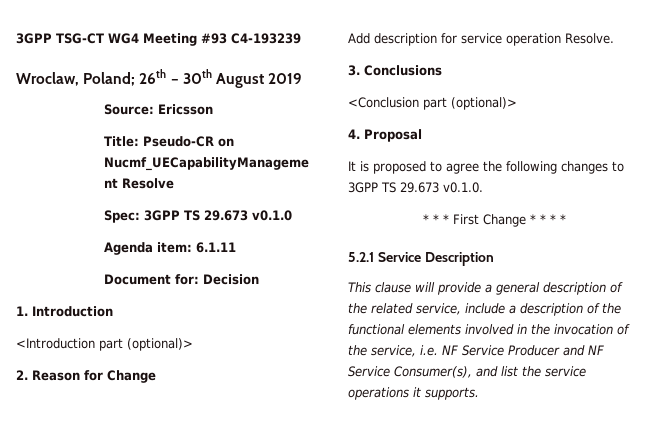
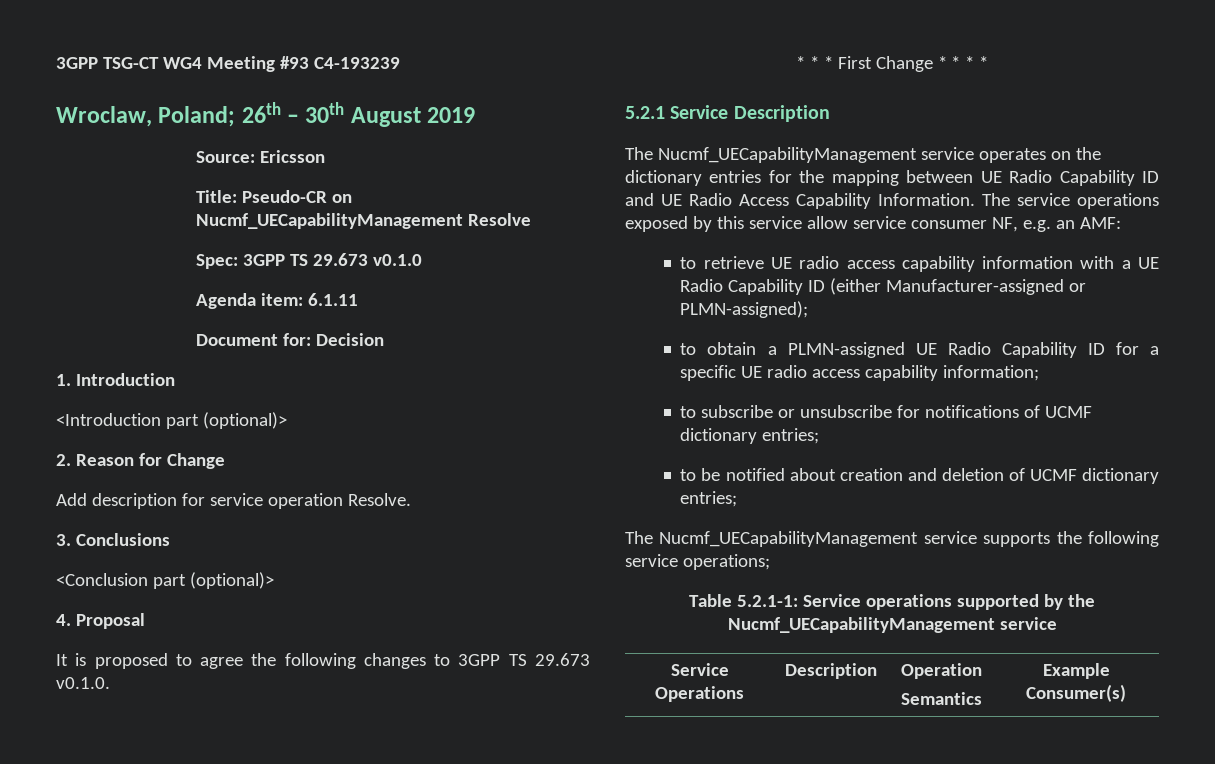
- This clause will provide a general description of the related service, include a description of the functional elements involved in the invocation of the service, i.e. NF Service Producer and NF Service Consumer(s), and list the service operations it supports.
+ The Nucmf_UECapabilityManagement service operates on the dictionary entries for the mapping between UE Radio Capability ID and UE Radio Access Capability Information. The service operations exposed by this service allow service consumer NF, e.g. an AMF:
+ to retrieve UE radio access capability information with a UE Radio Capability ID (either Manufacturer-assigned or PLMN-assigned);
+ to obtain a PLMN-assigned UE Radio Capability ID for a specific UE radio access capability information;
+ to subscribe or unsubscribe for notifications of UCMF dictionary entries;
+ to be notified about creation and deletion of UCMF dictionary entries;
+ The Nucmf_UECapabilityManagement service supports the following service operations;
+ Table 5.2.1-1: Service operations supported by the Nucmf_UECapabilityManagement service
+ Service Operations | Description | Operation
+ Semantics | Example Consumer(s)

